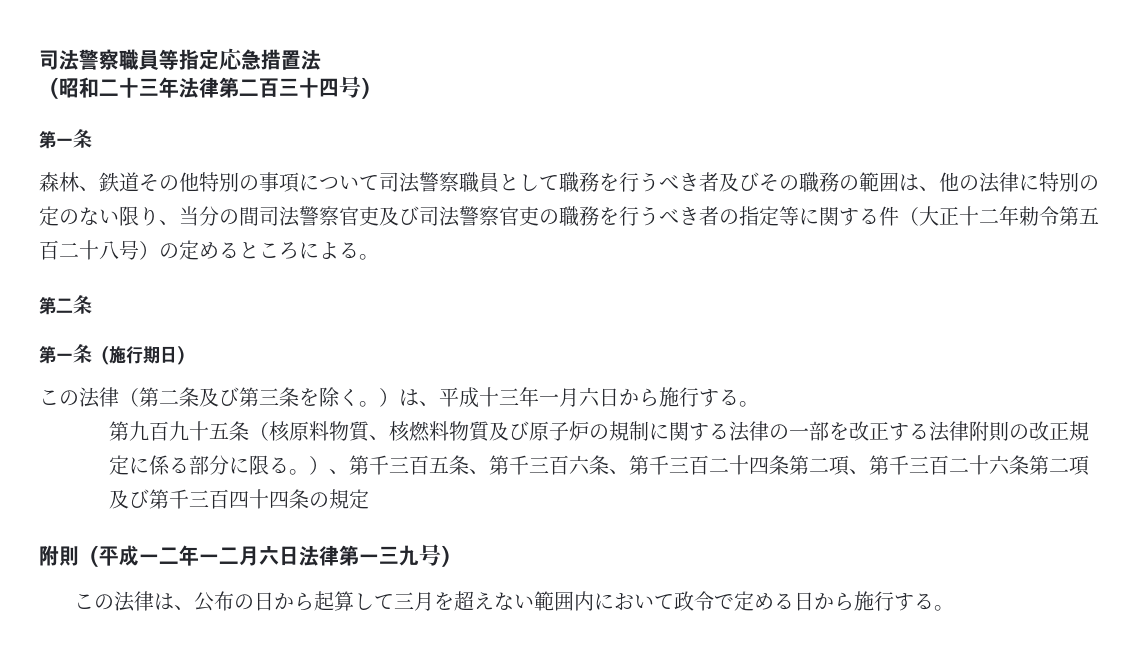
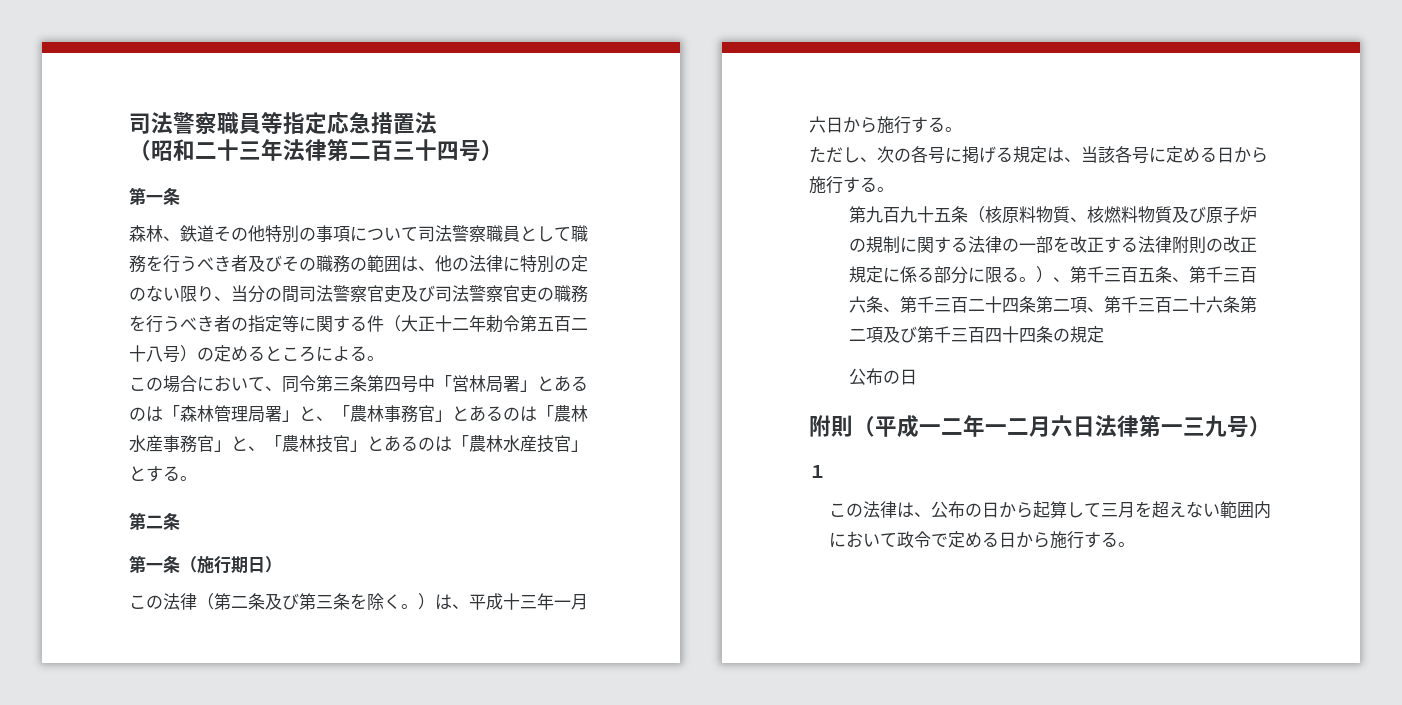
+ この場合において、同令第三条第四号中「営林局署」とあるのは「森林管理局署」と、「農林事務官」とあるのは「農林水産事務官」と、「農林技官」とあるのは「農林水産技官」とする。
+ ただし、次の各号に掲げる規定は、当該各号に定める日から施行する。
  第九百九十五条（核原料物質、核燃料物質及び原子炉の規制に関する法律の一部を改正する法律附則の改正規定に係る部分に限る。）、第千三百五条、第千三百六条、第千三百二十四条第二項、第千三百二十六条第二項及び第千三百四十四条の規定
+ 公布の日
+ １

